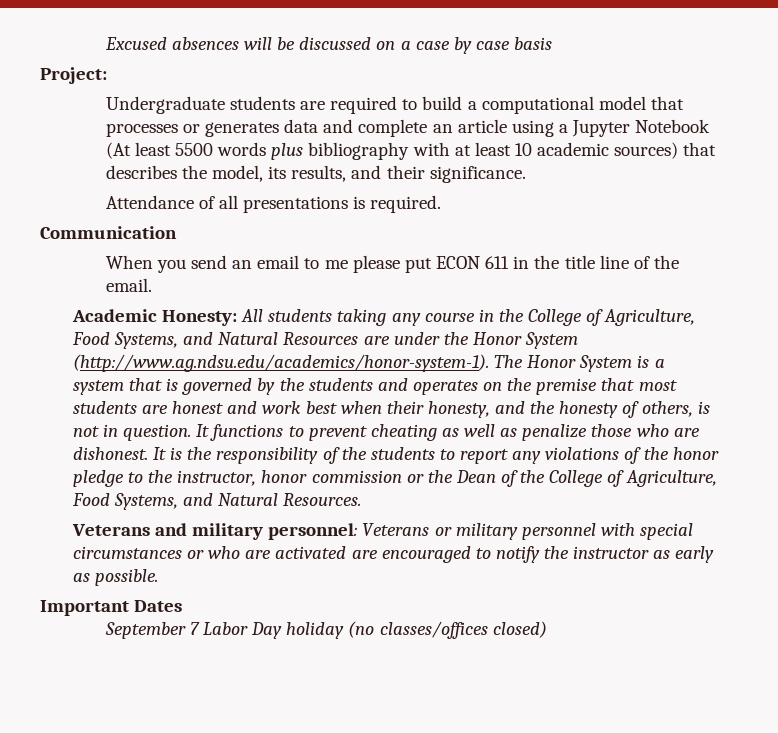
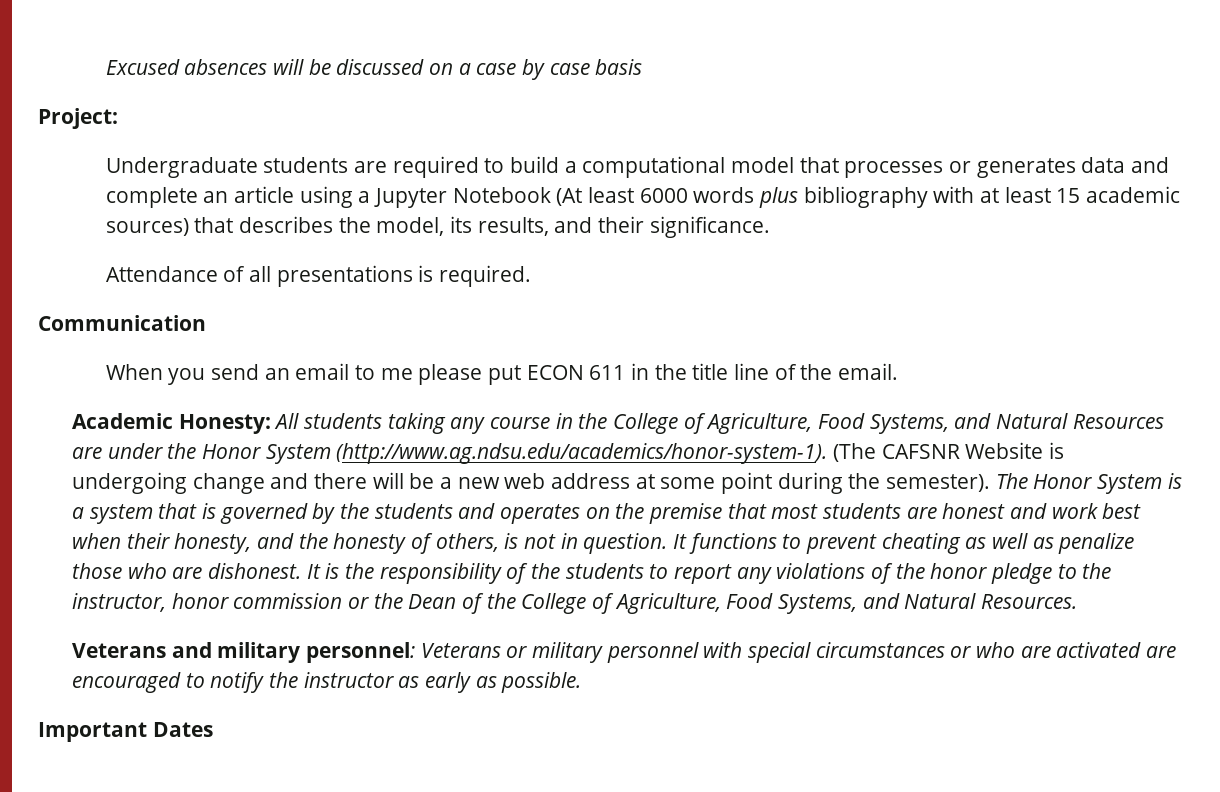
- Undergraduate students are required to build a computational model that processes or generates data and complete an article using a Jupyter Notebook (At least 5500 words plus bibliography with at least 10 academic sources) that describes the model, its results, and their significance.
+ Undergraduate students are required to build a computational model that processes or generates data and complete an article using a Jupyter Notebook (At least 6000 words plus bibliography with at least 15 academic sources) that describes the model, its results, and their significance.
- Academic Honesty: All students taking any course in the College of Agriculture, Food Systems, and Natural Resources are under the Honor System (http://www.ag.ndsu.edu/academics/honor-system-1). The Honor System is a system that is governed by the students and operates on the premise that most students are honest and work best when their honesty, and the honesty of others, is not in question.
+ Academic Honesty: All students taking any course in the College of Agriculture, Food Systems, and Natural Resources are under the Honor System (http://www.ag.ndsu.edu/academics/honor-system-1). (The CAFSNR Website is undergoing change and there will be a new web address at some point during the semester). The Honor System is a system that is governed by the students and operates on the premise that most students are honest and work best when their honesty, and the honesty of others, is not in question.
- September 7 Labor Day holiday (no classes/offices closed)

